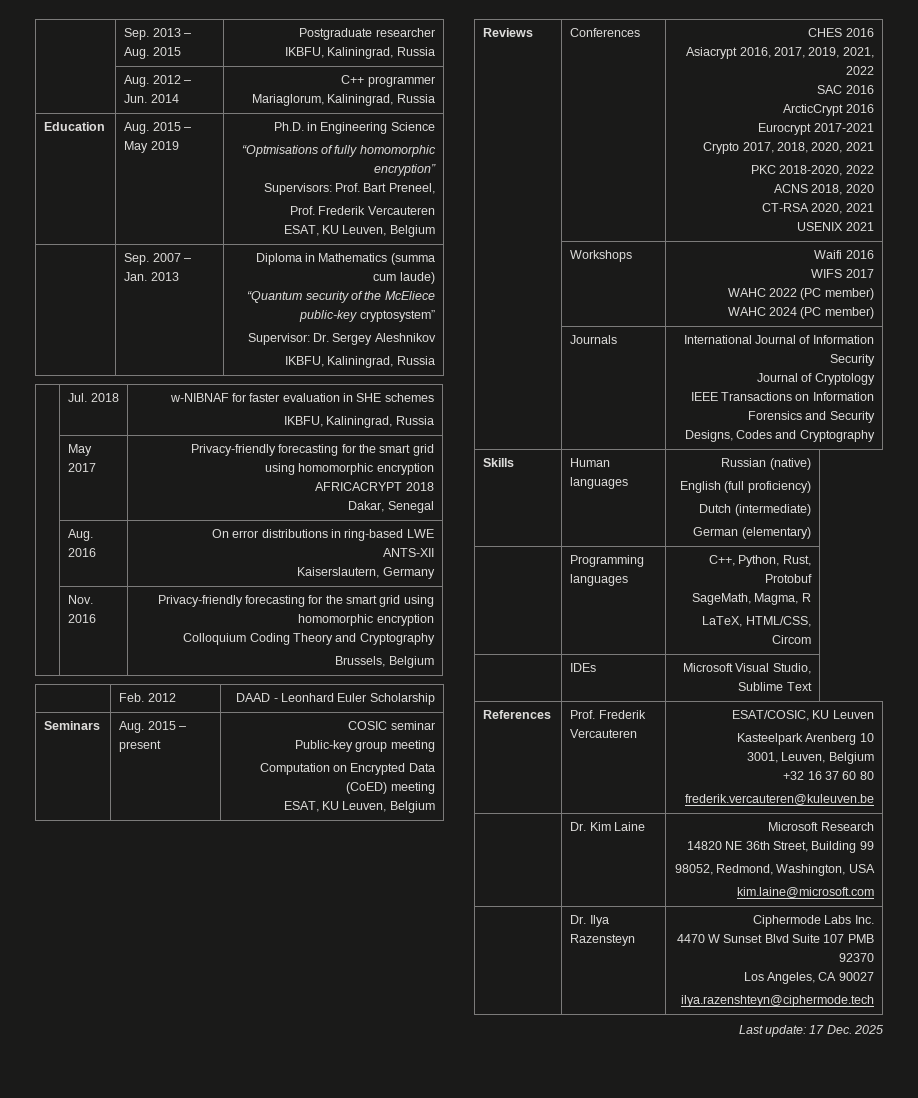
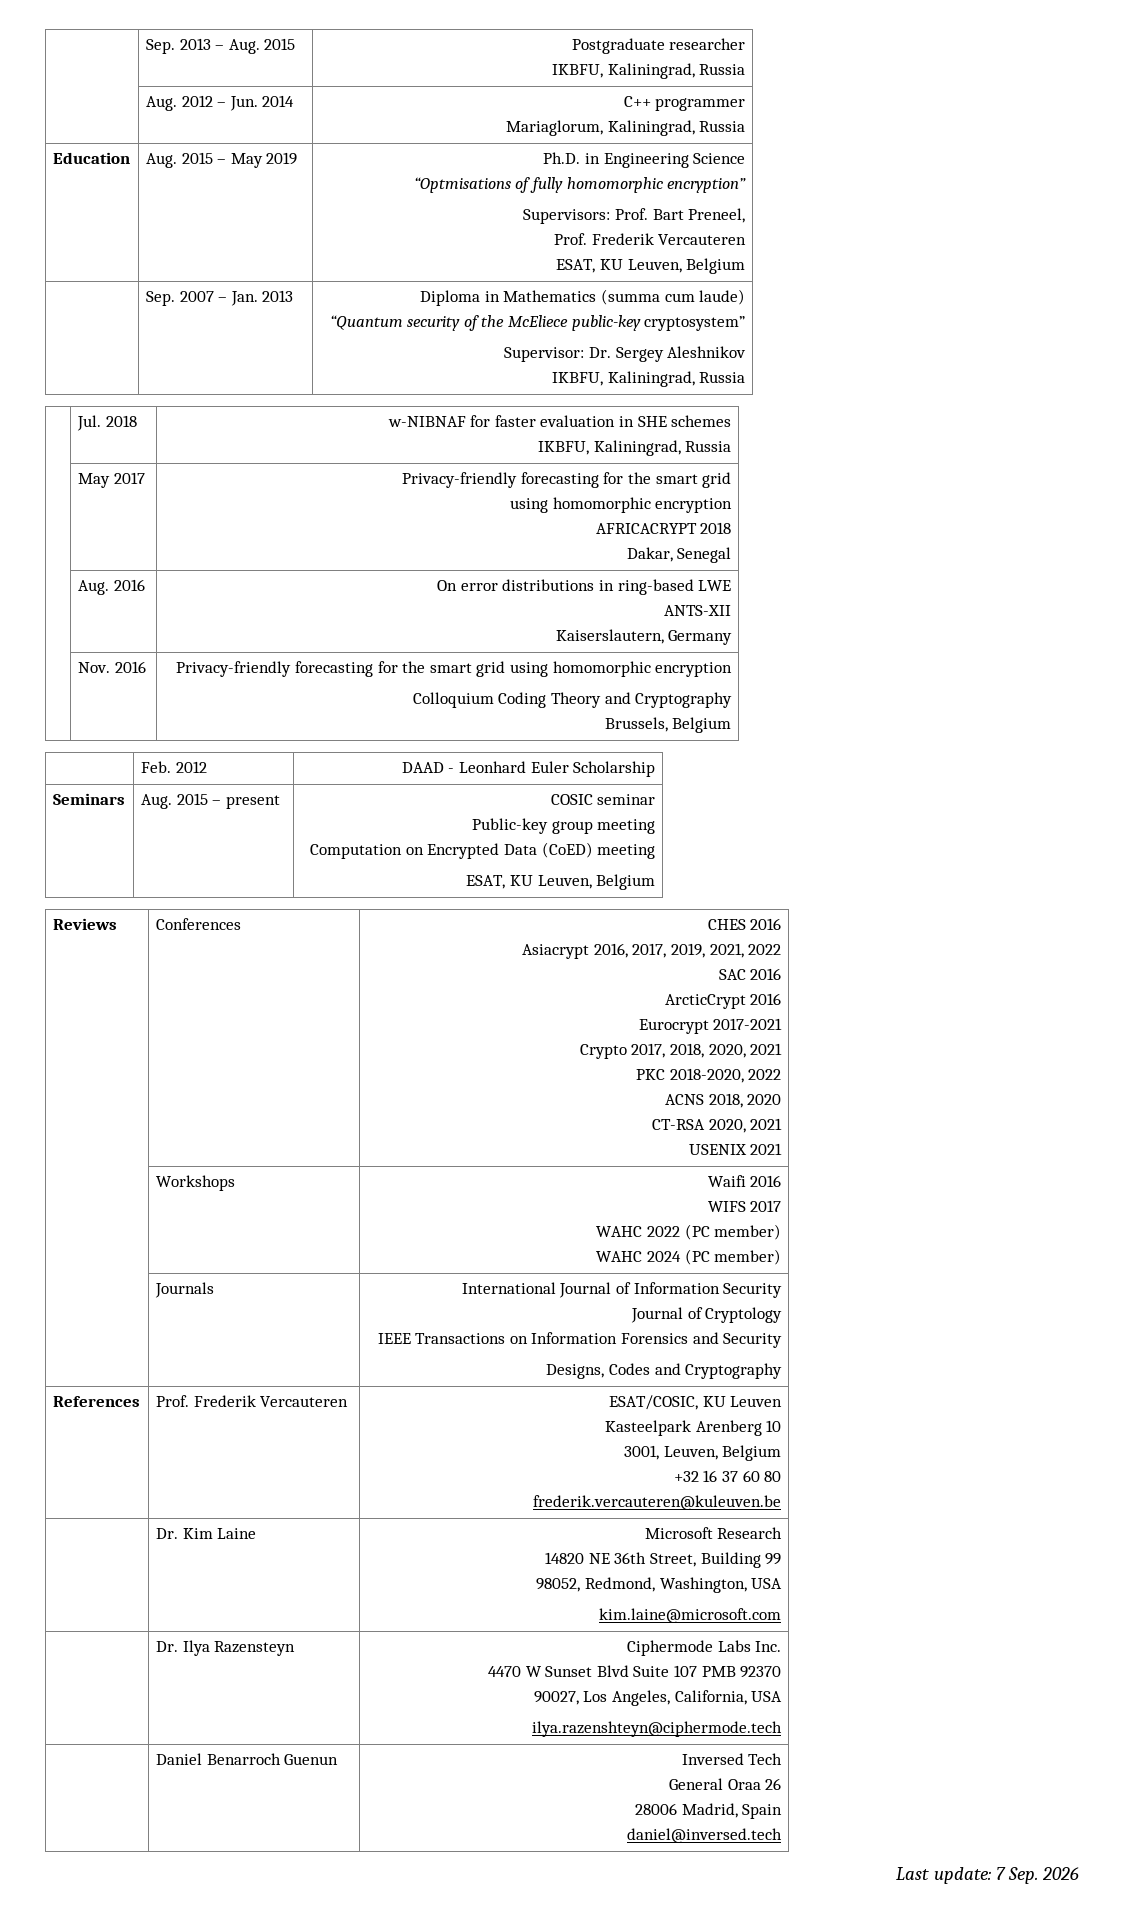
- Skills | Human languages | Russian (native)
- English (full proficiency)
- Dutch (intermediate)
- German (elementary)
- | Programming languages | C++, Python, Rust, Protobuf
- SageMath, Magma, R
- LaTeX, HTML/CSS, Circom
- | IDEs | Microsoft Visual Studio, Sublime Text
  | Dr. Ilya Razensteyn | Ciphermode Labs Inc.
  4470 W Sunset Blvd Suite 107 PMB 92370
- Los Angeles, CA 90027
+ 90027, Los Angeles, California, USA
+ | Daniel Benarroch Guenun | Inversed Tech
+ General Oraa 26
+ 28006 Madrid, Spain
+ daniel@inversed.tech
- Last update: 17 Dec. 2025
+ Last update: 7 Sep. 2026

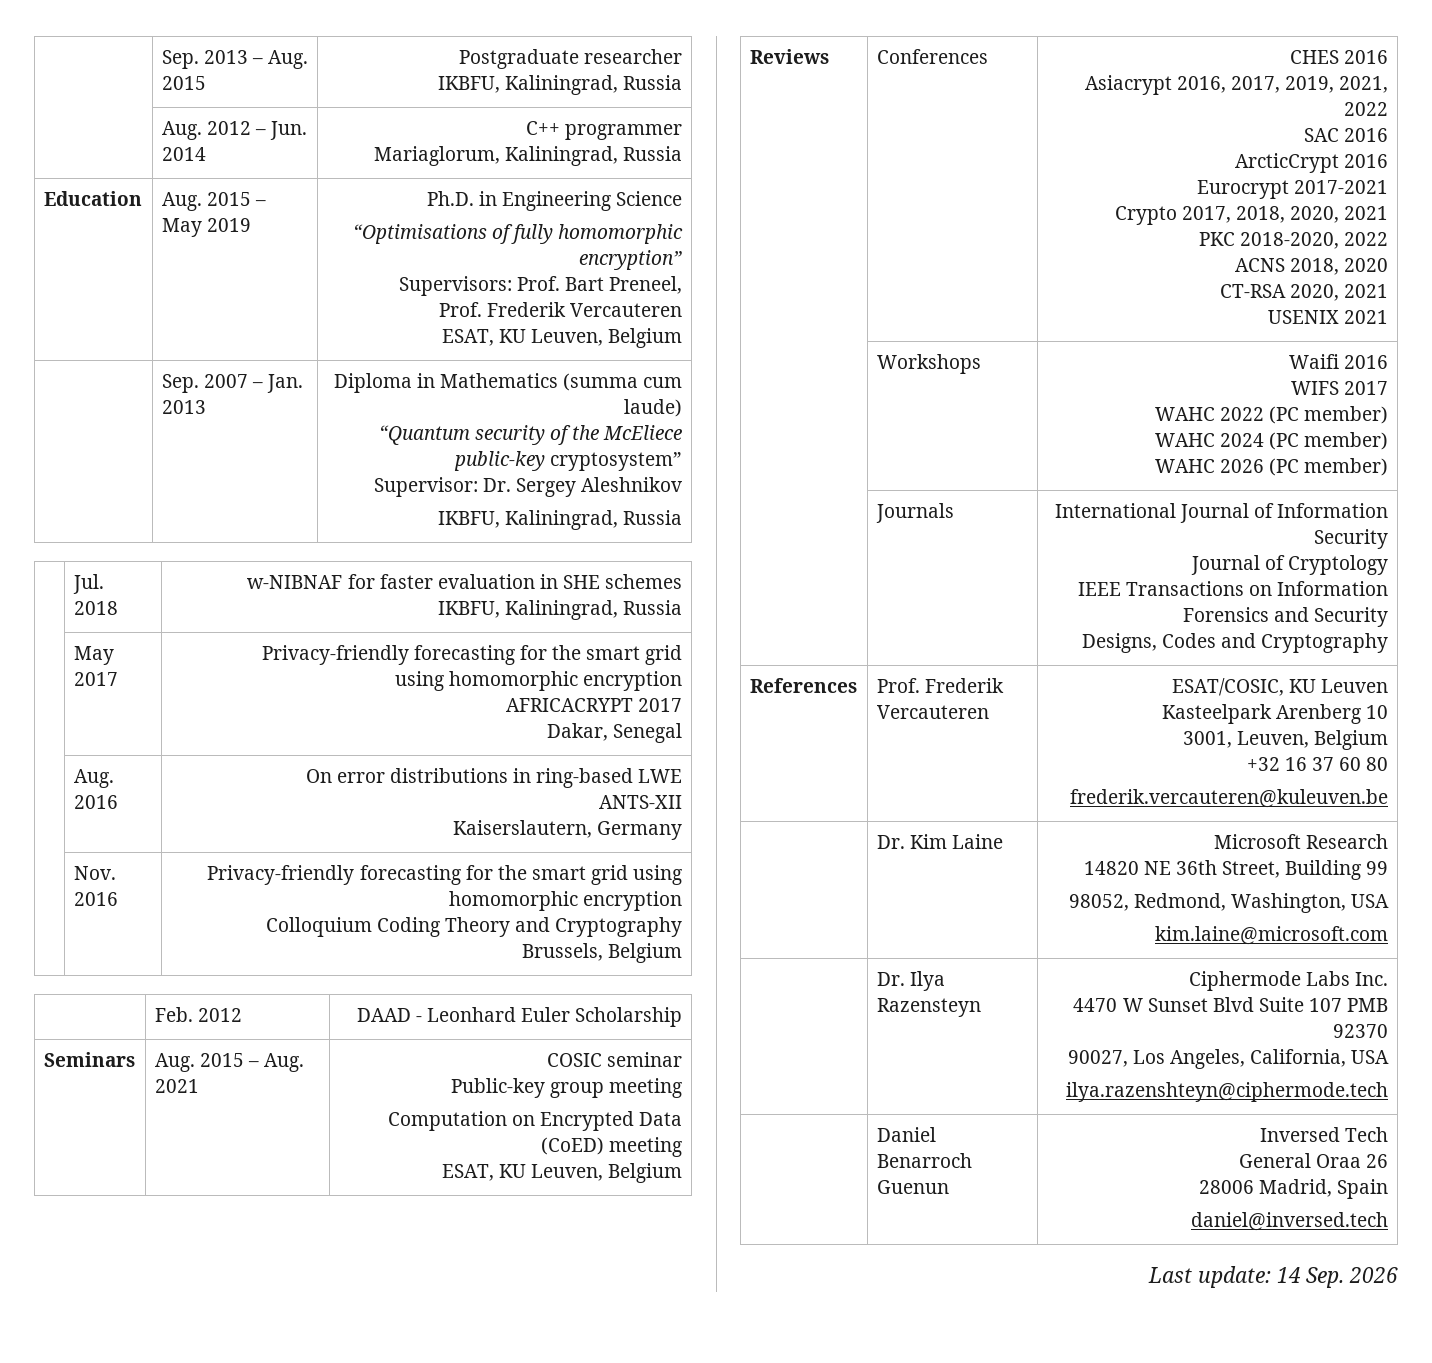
  Education | Aug. 2015 – May 2019 | Ph.D. in Engineering Science
- “Optmisations of fully homomorphic encryption”
+ “Optimisations of fully homomorphic encryption”
  | May 2017 | Privacy-friendly forecasting for the smart grid
  using homomorphic encryption
- AFRICACRYPT 2018
+ AFRICACRYPT 2017
- Seminars | Aug. 2015 – present | COSIC seminar
+ Seminars | Aug. 2015 – Aug. 2021 | COSIC seminar
  | Workshops | Waifi 2016
  WIFS 2017
  WAHC 2022 (PC member)
  WAHC 2024 (PC member)
+ WAHC 2026 (PC member)
- Last update: 7 Sep. 2026
+ Last update: 14 Sep. 2026

